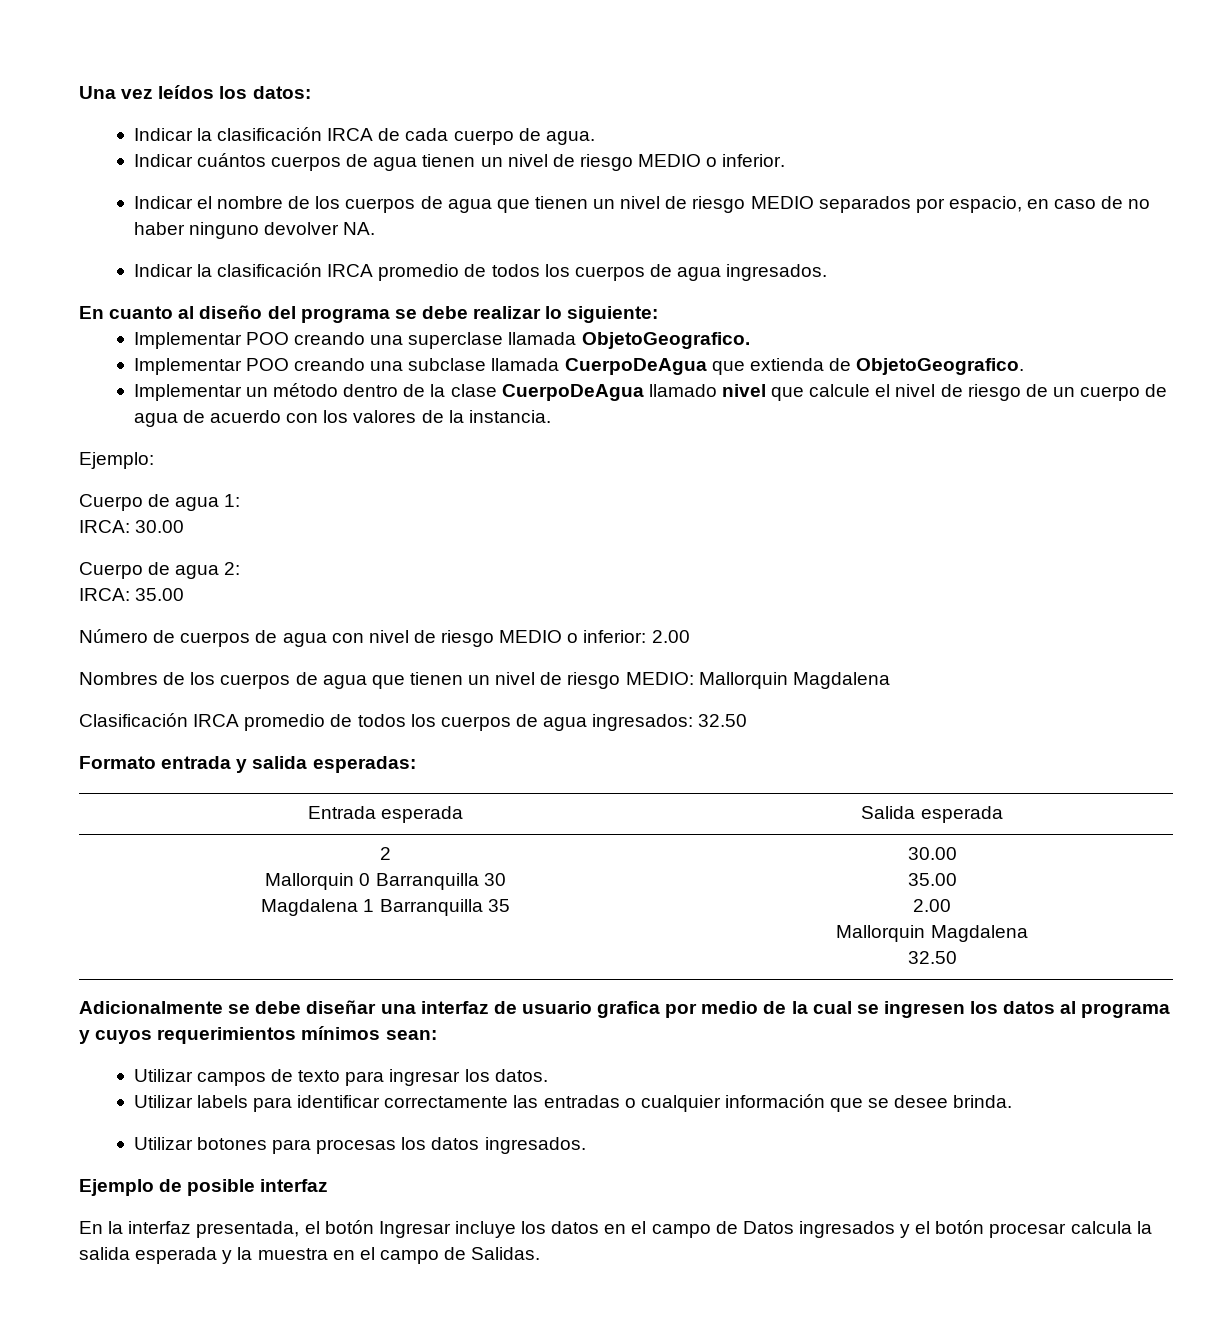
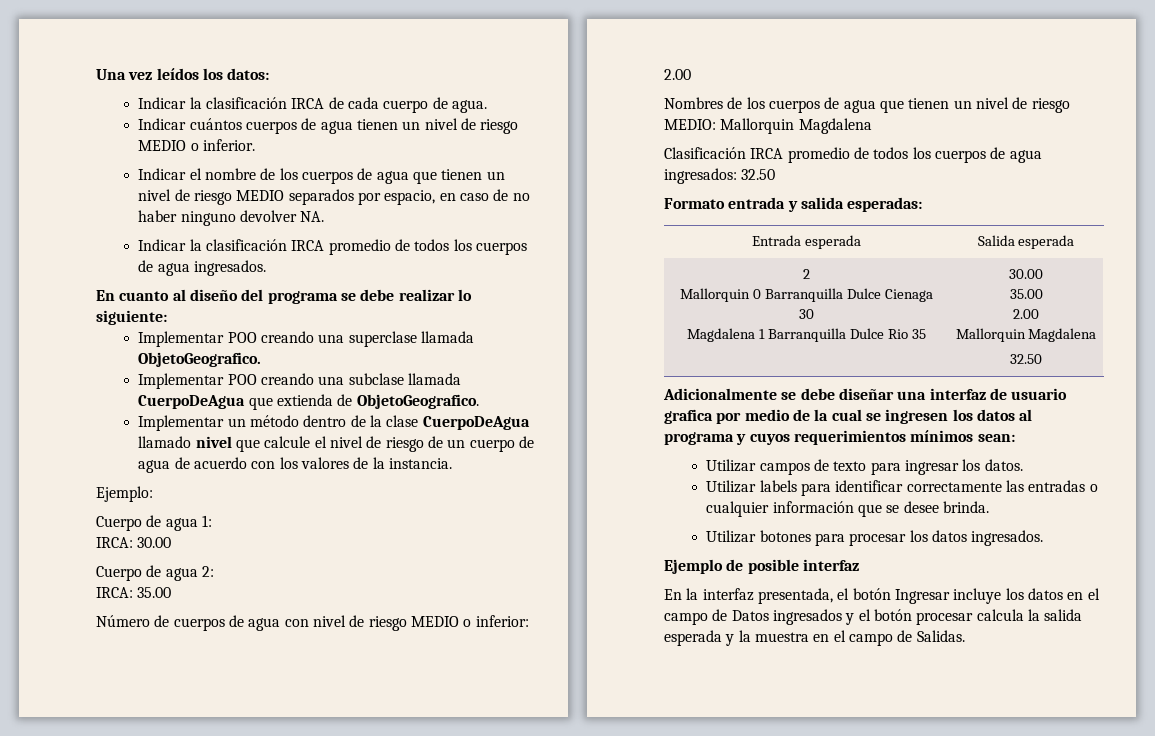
  2
- Mallorquin 0 Barranquilla 30
- Magdalena 1 Barranquilla 35 | 30.00
+ Mallorquin 0 Barranquilla Dulce Cienaga 30
+ Magdalena 1 Barranquilla Dulce Rio 35 | 30.00
- Utilizar botones para procesas los datos ingresados.
+ Utilizar botones para procesar los datos ingresados.

